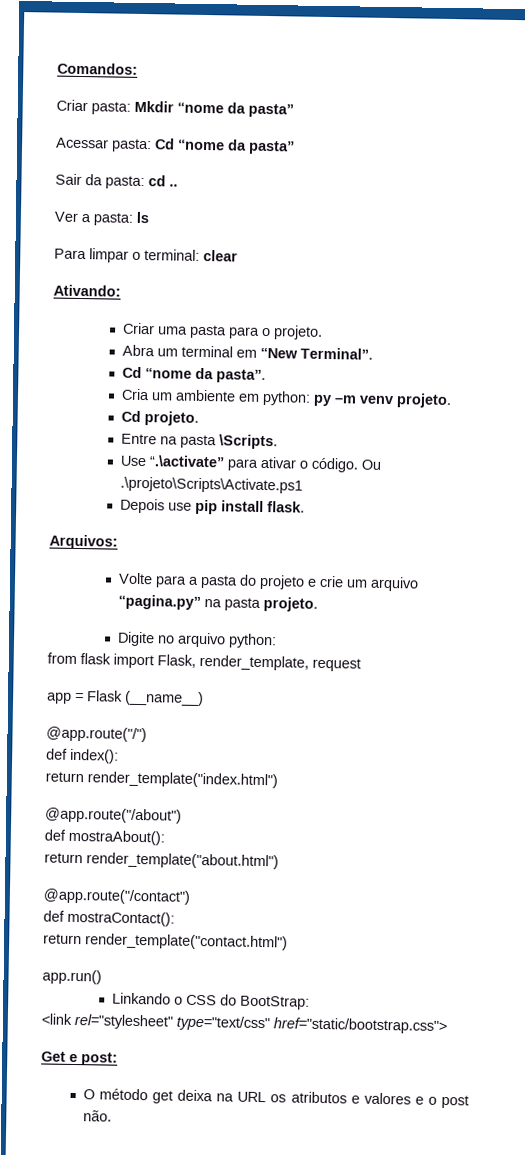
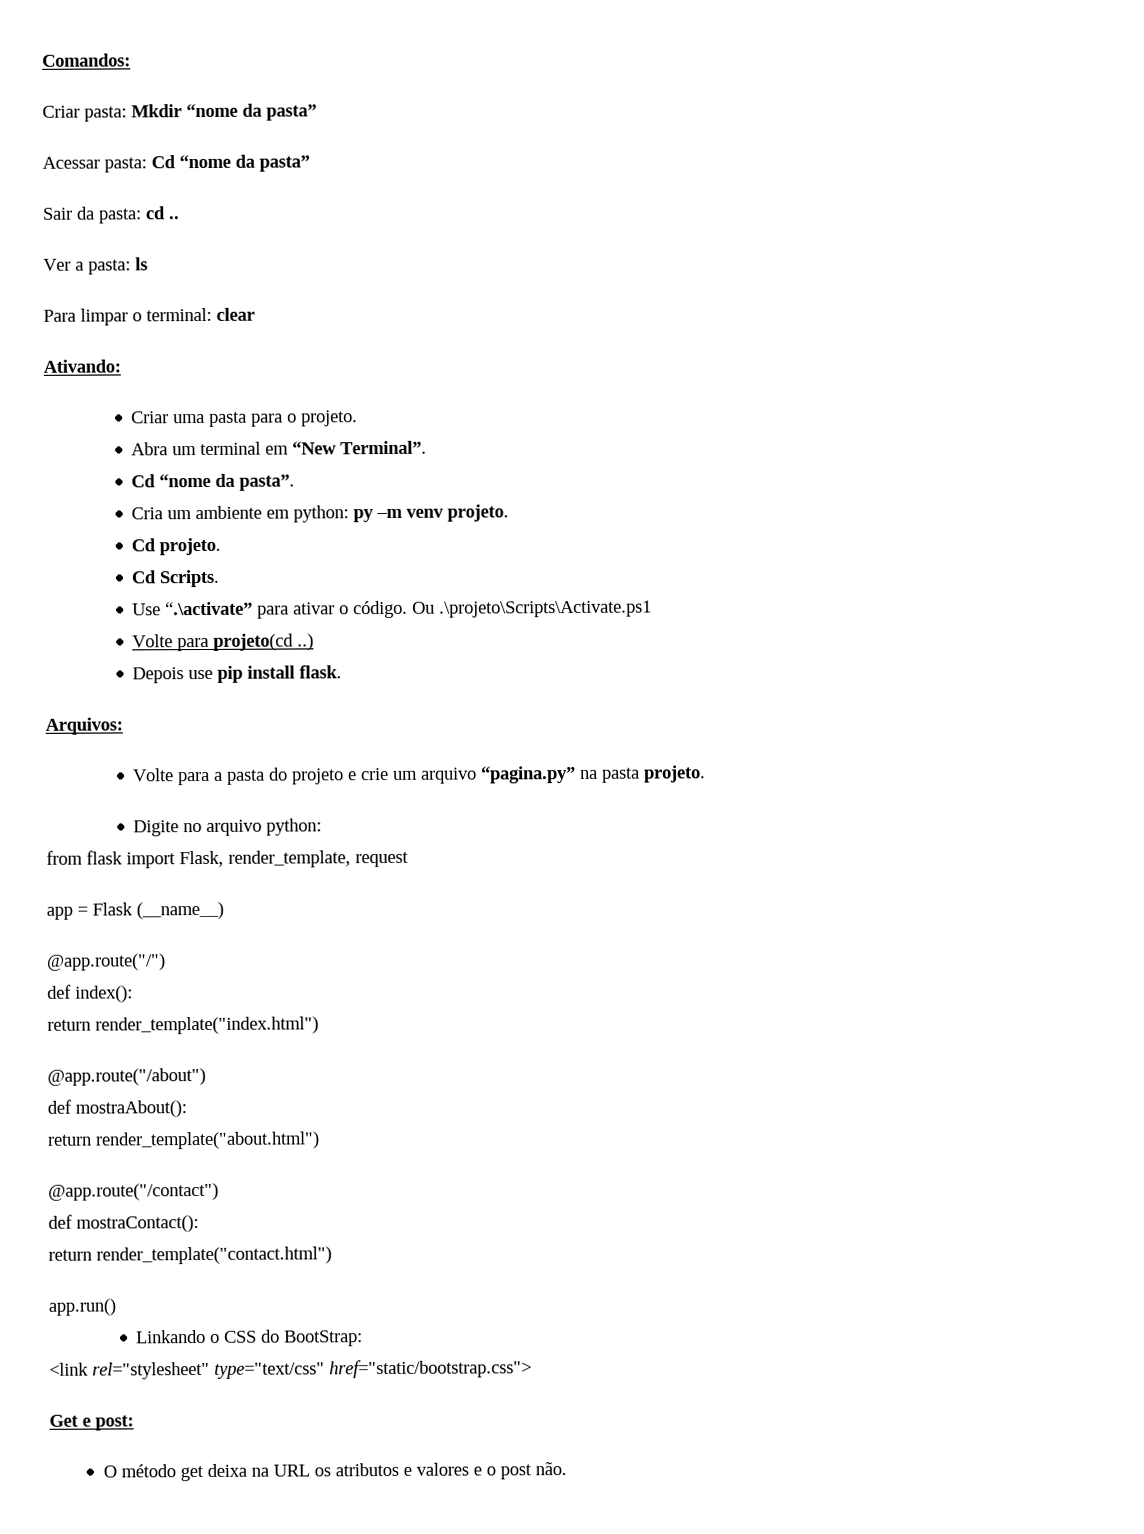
- Entre na pasta \Scripts.
+ Cd Scripts.
+ Volte para projeto(cd ..)

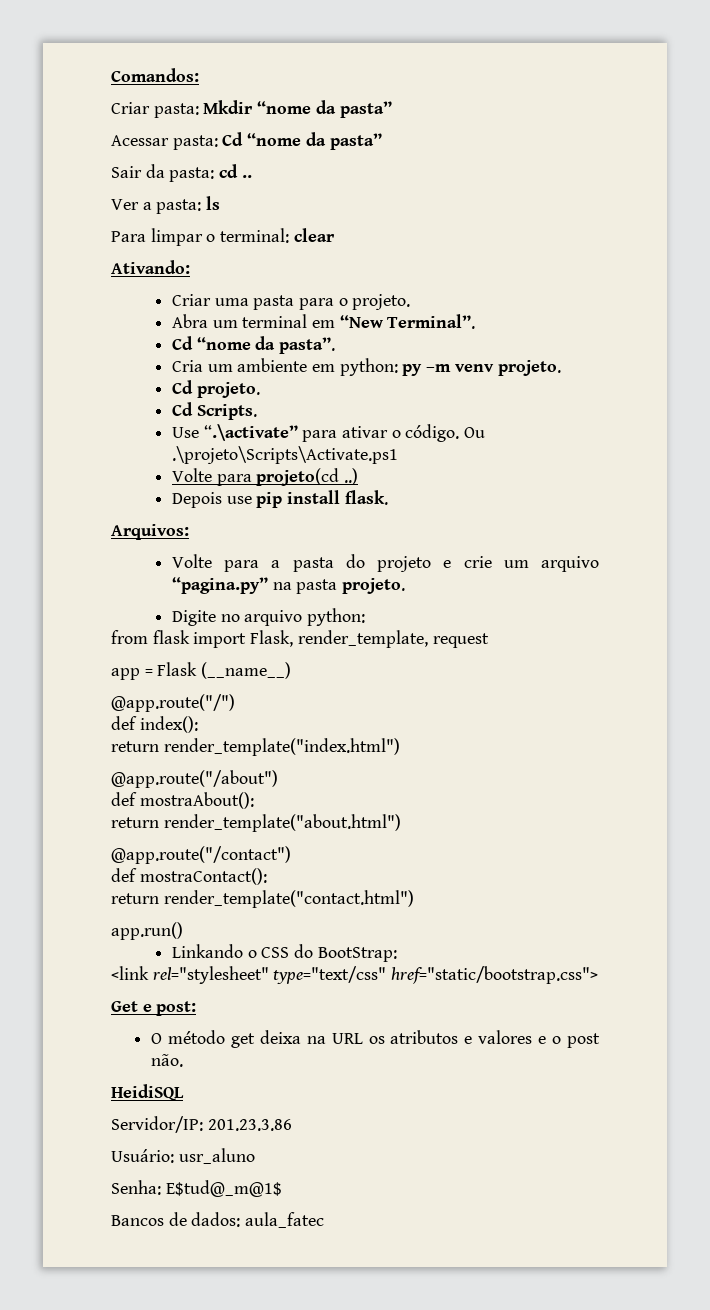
+ HeidiSQL
+ Servidor/IP: 201.23.3.86
+ Usuário: usr_aluno
+ Senha: E$tud@_m@1$
+ Bancos de dados: aula_fatec

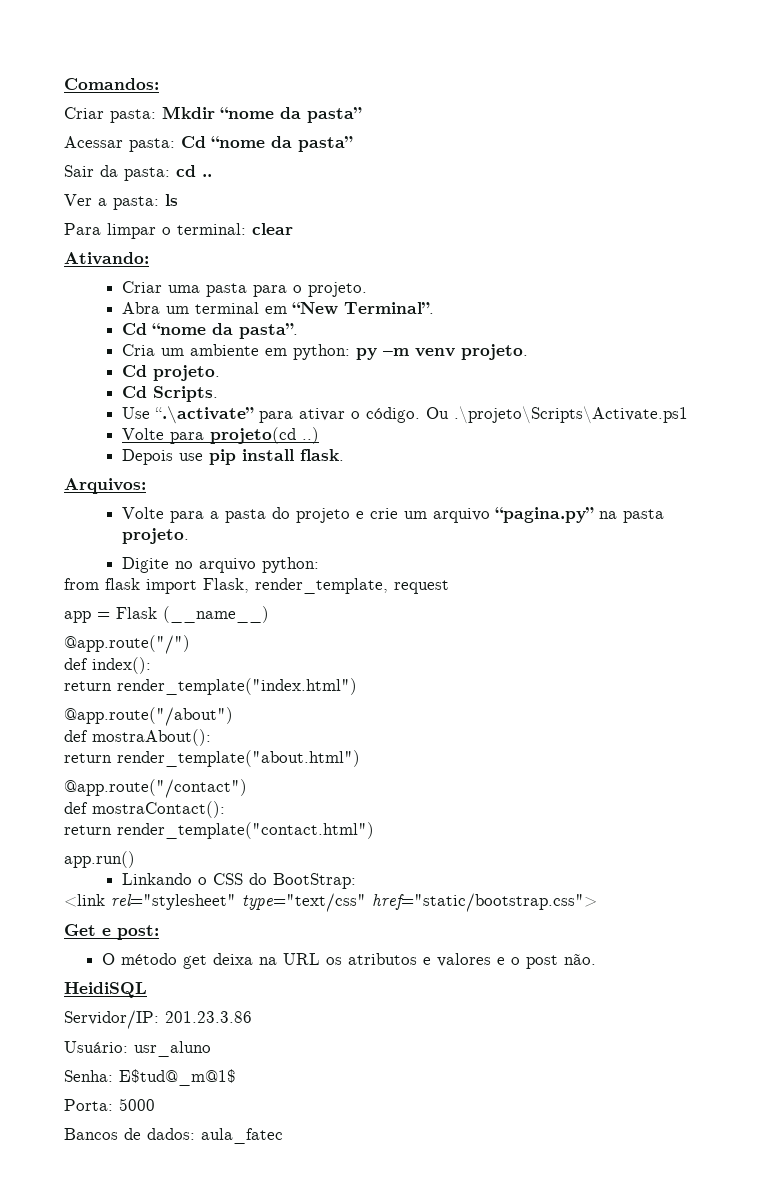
+ Porta: 5000

